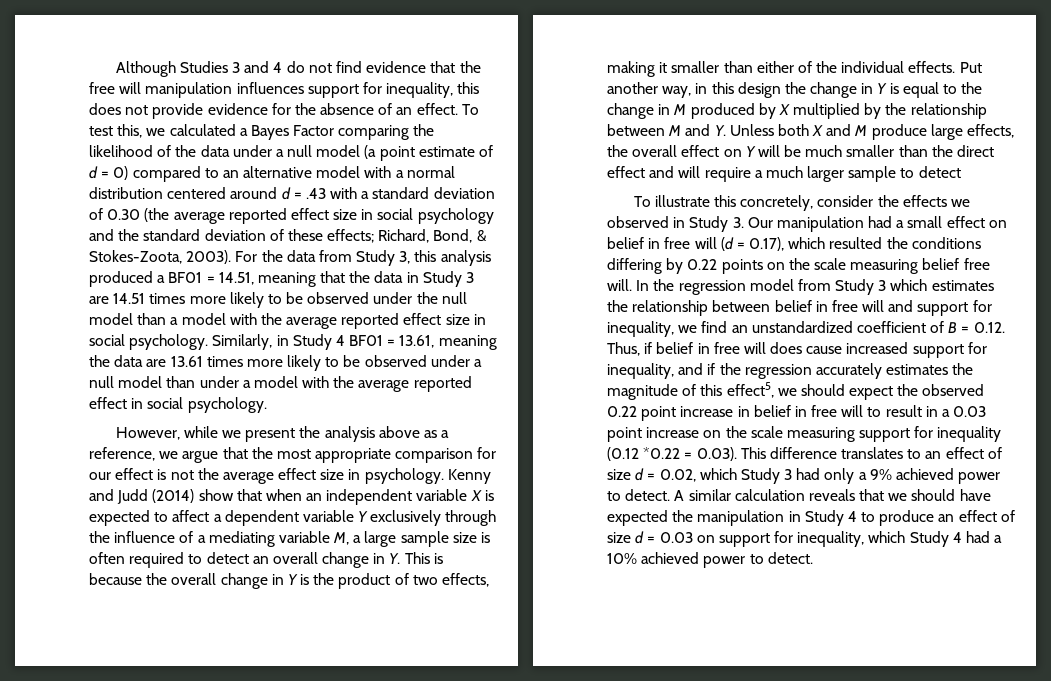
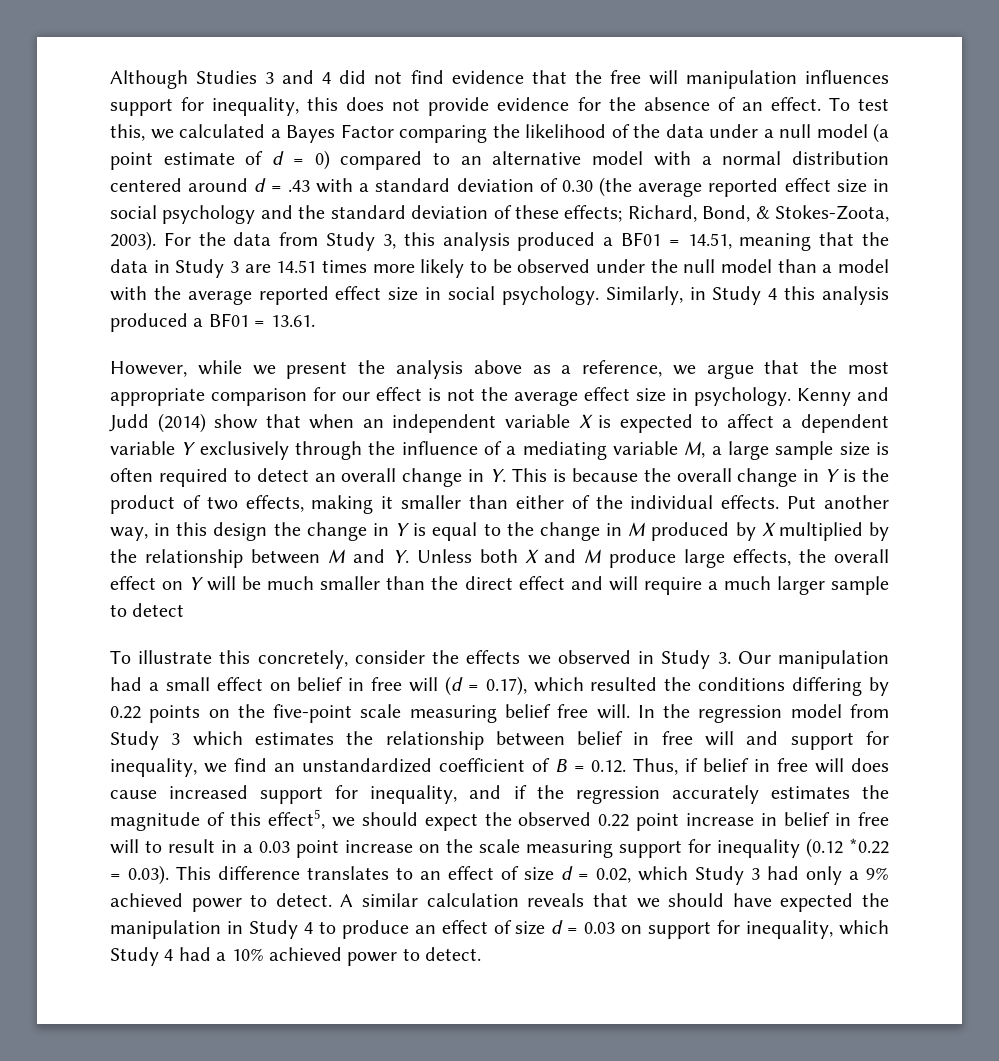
- Although Studies 3 and 4 do not find evidence that the free will manipulation influences support for inequality, this does not provide evidence for the absence of an effect.
+ Although Studies 3 and 4 did not find evidence that the free will manipulation influences support for inequality, this does not provide evidence for the absence of an effect.
- Similarly, in Study 4 BF01 = 13.61, meaning the data are 13.61 times more likely to be observed under a null model than under a model with the average reported effect in social psychology.
+ Similarly, in Study 4 this analysis produced a BF01 = 13.61.
- To illustrate this concretely, consider the effects we observed in Study 3. Our manipulation had a small effect on belief in free will (d = 0.17), which resulted the conditions differing by 0.22 points on the scale measuring belief free will.
+ To illustrate this concretely, consider the effects we observed in Study 3. Our manipulation had a small effect on belief in free will (d = 0.17), which resulted the conditions differing by 0.22 points on the five-point scale measuring belief free will.

